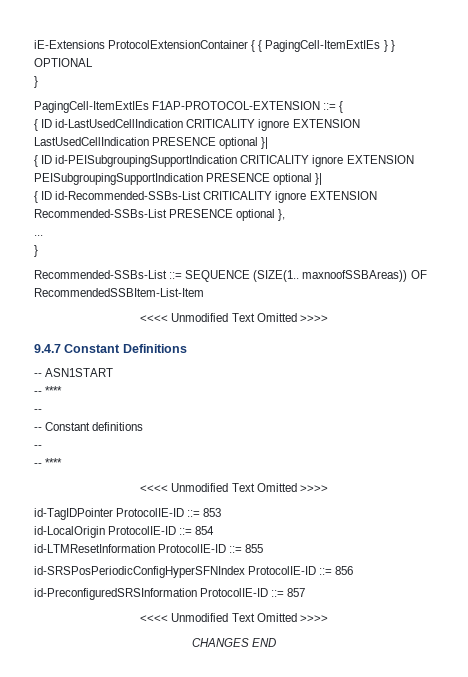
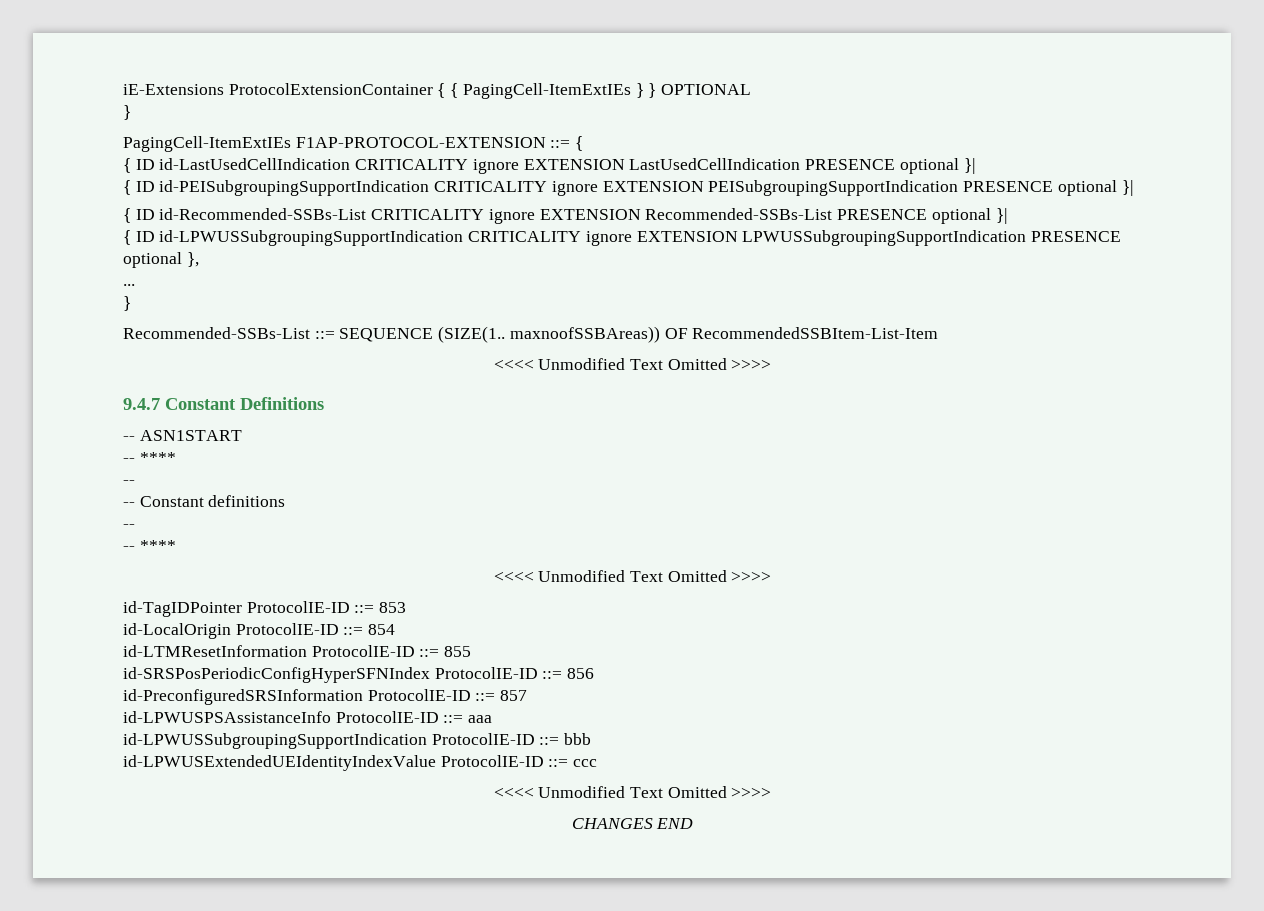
- { ID id-Recommended-SSBs-List CRITICALITY ignore EXTENSION Recommended-SSBs-List PRESENCE optional },
+ { ID id-Recommended-SSBs-List CRITICALITY ignore EXTENSION Recommended-SSBs-List PRESENCE optional }|
+ { ID id-LPWUSSubgroupingSupportIndication CRITICALITY ignore EXTENSION LPWUSSubgroupingSupportIndication PRESENCE optional },
+ id-LPWUSPSAssistanceInfo ProtocolIE-ID ::= aaa
+ id-LPWUSSubgroupingSupportIndication ProtocolIE-ID ::= bbb
+ id-LPWUSExtendedUEIdentityIndexValue ProtocolIE-ID ::= ccc

